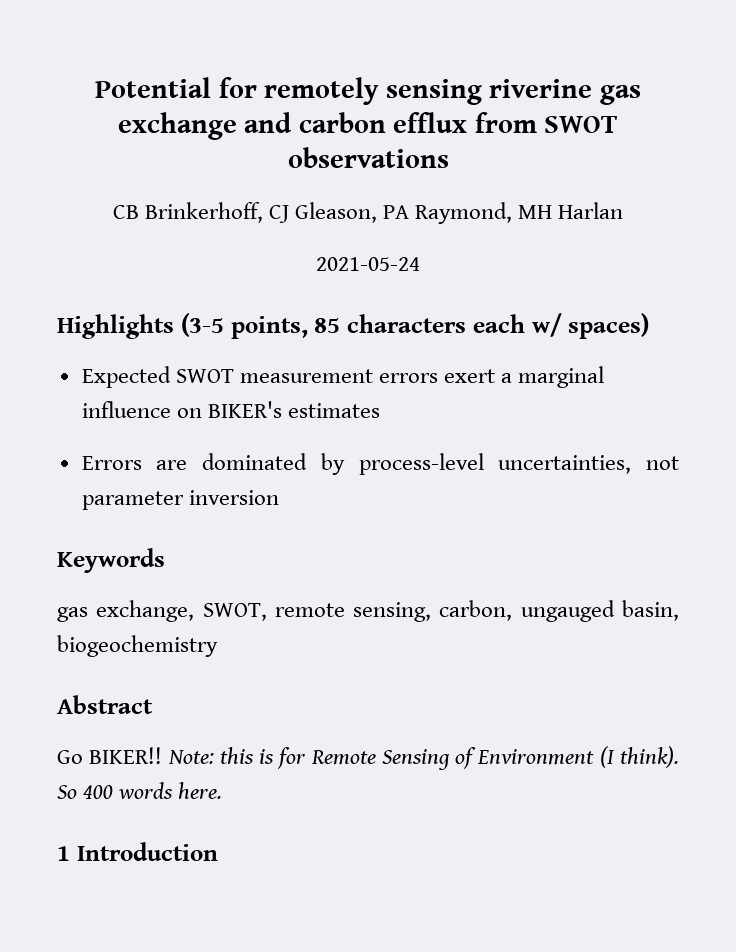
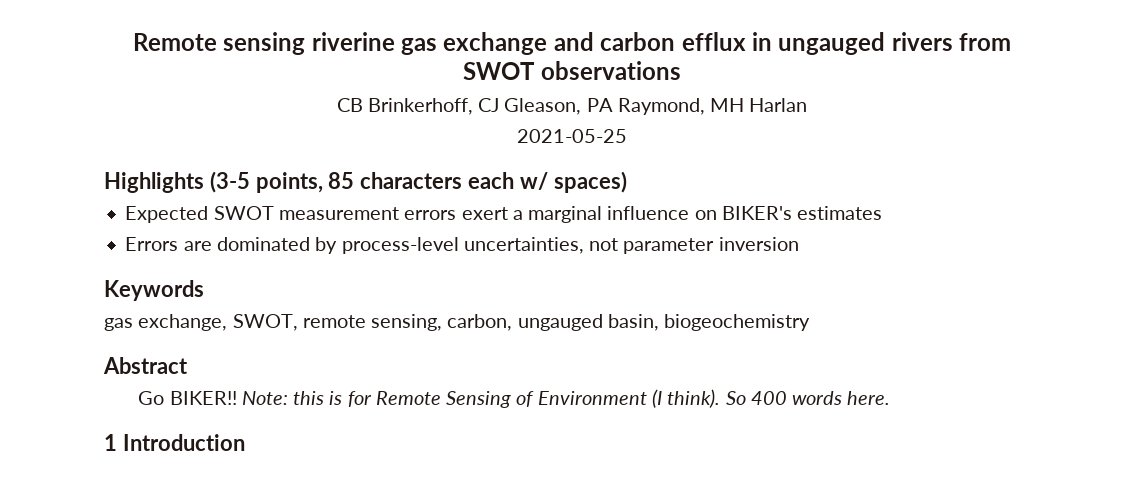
- Potential for remotely sensing riverine gas exchange and carbon efflux from SWOT observations
+ Remote sensing riverine gas exchange and carbon efflux in ungauged rivers from SWOT observations
- 2021-05-24
+ 2021-05-25

